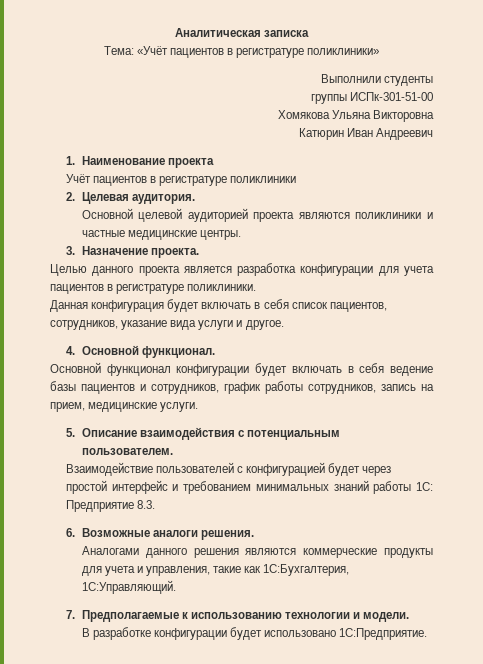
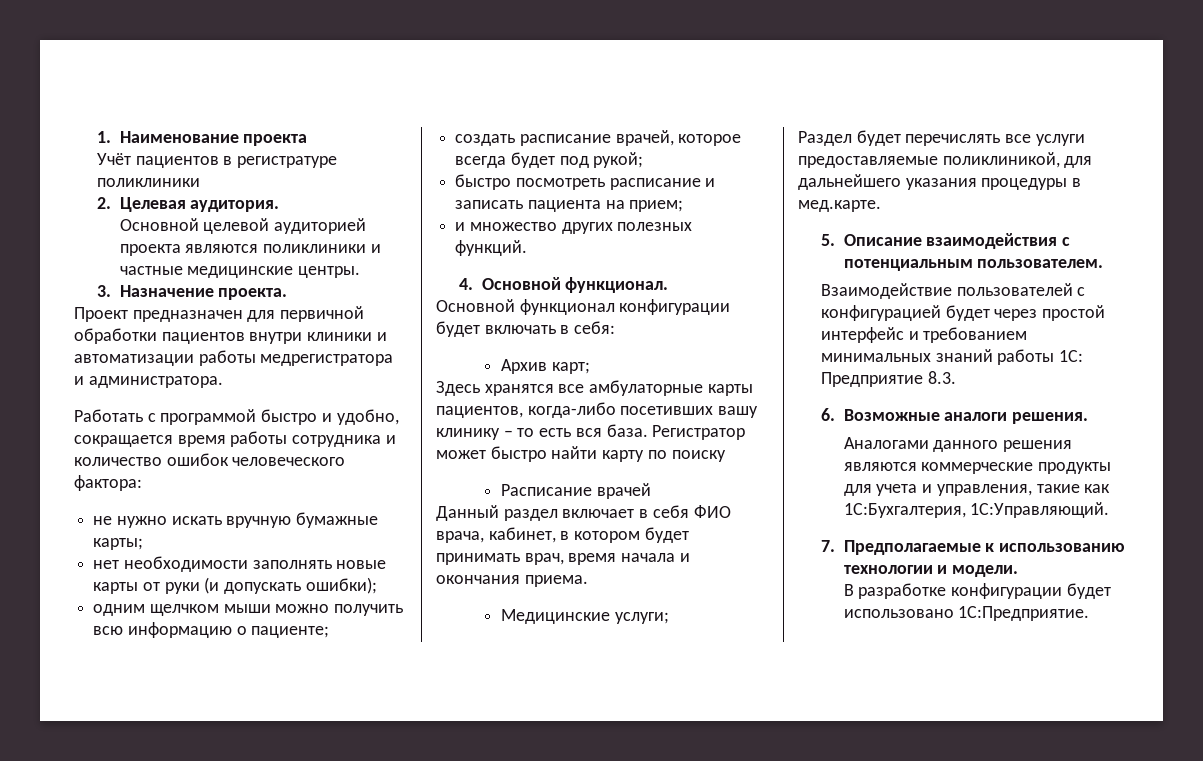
- Аналитическая записка
- Тема: «Учёт пациентов в регистратуре поликлиники»
- Выполнили студенты
- группы ИСПк-301-51-00
- Хомякова Ульяна Викторовна
- Катюрин Иван Андреевич
- Целью данного проекта является разработка конфигурации для учета пациентов в регистратуре поликлиники.
- Данная конфигурация будет включать в себя список пациентов, сотрудников, указание вида услуги и другое.
+ Проект предназначен для первичной обработки пациентов внутри клиники и автоматизации работы медрегистратора и администратора.
+ Работать с программой быстро и удобно, сокращается время работы сотрудника и количество ошибок человеческого фактора:
+ не нужно искать вручную бумажные карты;
+ нет необходимости заполнять новые карты от руки (и допускать ошибки);
+ одним щелчком мыши можно получить всю информацию о пациенте;
+ создать расписание врачей, которое всегда будет под рукой;
+ быстро посмотреть расписание и записать пациента на прием;
+ и множество других полезных функций.
- Основной функционал конфигурации будет включать в себя ведение базы пациентов и сотрудников, график работы сотрудников, запись на прием, медицинские услуги.
+ Основной функционал конфигурации будет включать в себя:
+ Архив карт;
+ Здесь хранятся все амбулаторные карты пациентов, когда-либо посетивших вашу клинику – то есть вся база. Регистратор может быстро найти карту по поиску
+ Расписание врачей
+ Данный раздел включает в себя ФИО врача, кабинет, в котором будет принимать врач, время начала и окончания приема.
+ Медицинские услуги;
+ Раздел будет перечислять все услуги предоставляемые поликлиникой, для дальнейшего указания процедуры в мед.карте.

